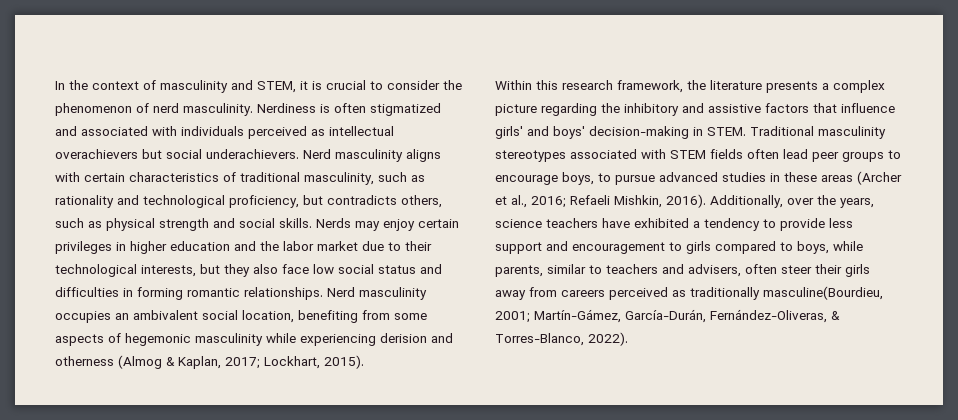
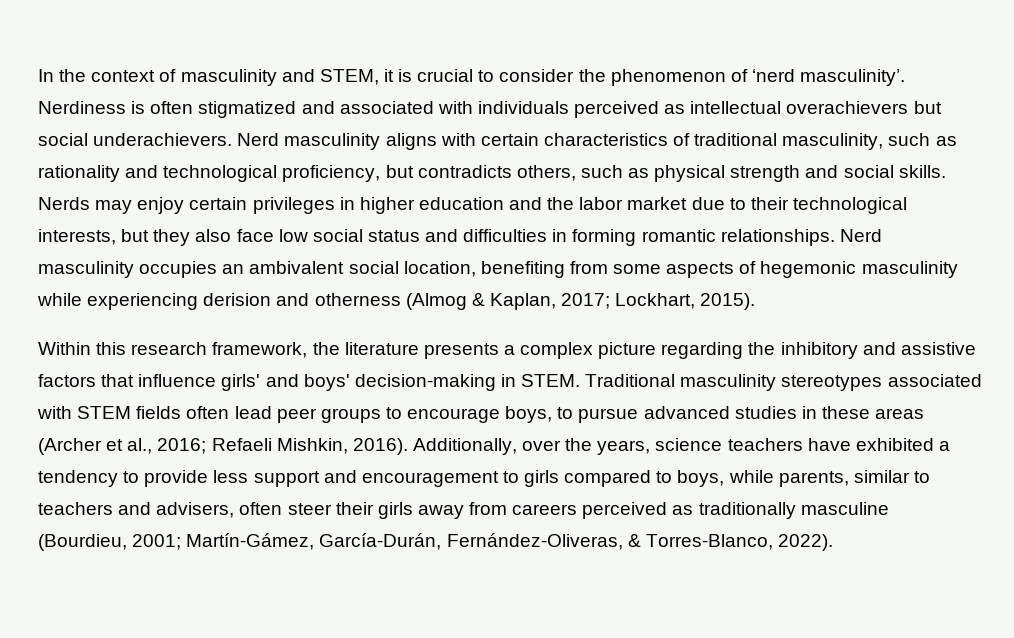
- In the context of masculinity and STEM, it is crucial to consider the phenomenon of nerd masculinity.
+ In the context of masculinity and STEM, it is crucial to consider the phenomenon of ‘nerd masculinity’.
- Additionally, over the years, science teachers have exhibited a tendency to provide less support and encouragement to girls compared to boys, while parents, similar to teachers and advisers, often steer their girls away from careers perceived as traditionally masculine(Bourdieu, 2001; Martín-Gámez, García-Durán, Fernández-Oliveras, & Torres-Blanco, 2022).
+ Additionally, over the years, science teachers have exhibited a tendency to provide less support and encouragement to girls compared to boys, while parents, similar to teachers and advisers, often steer their girls away from careers perceived as traditionally masculine (Bourdieu, 2001; Martín-Gámez, García-Durán, Fernández-Oliveras, & Torres-Blanco, 2022).

